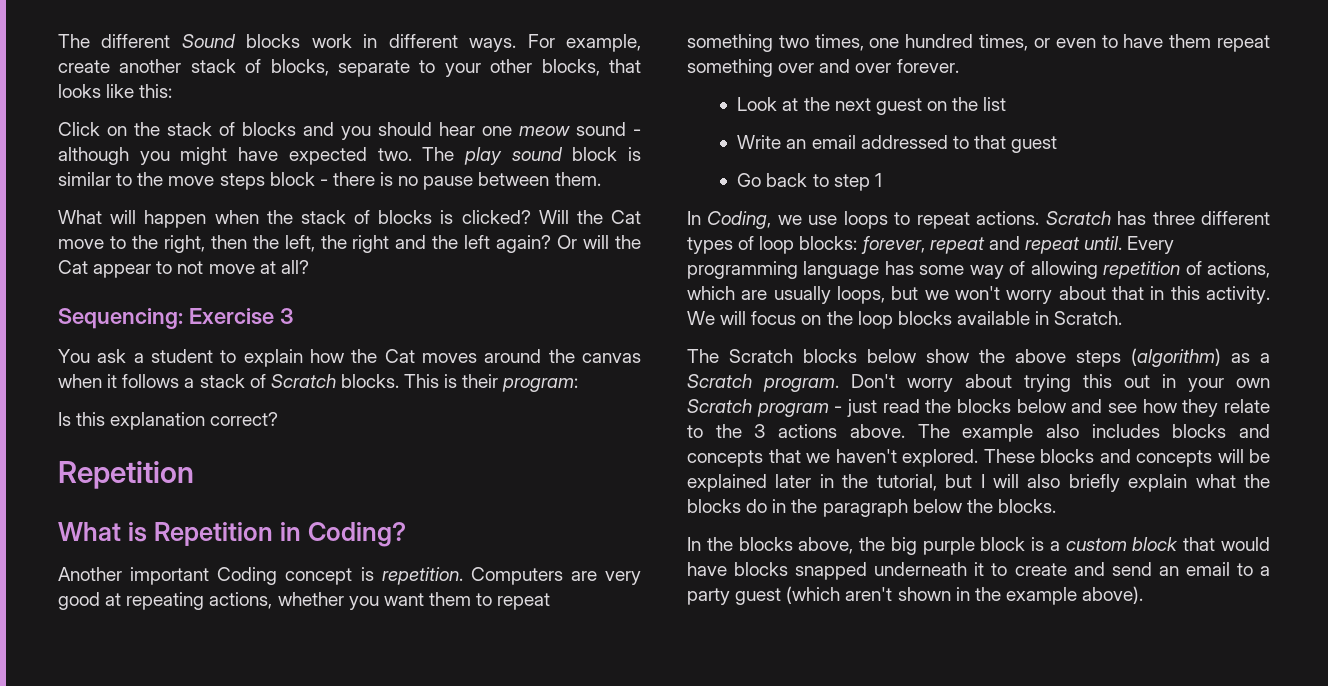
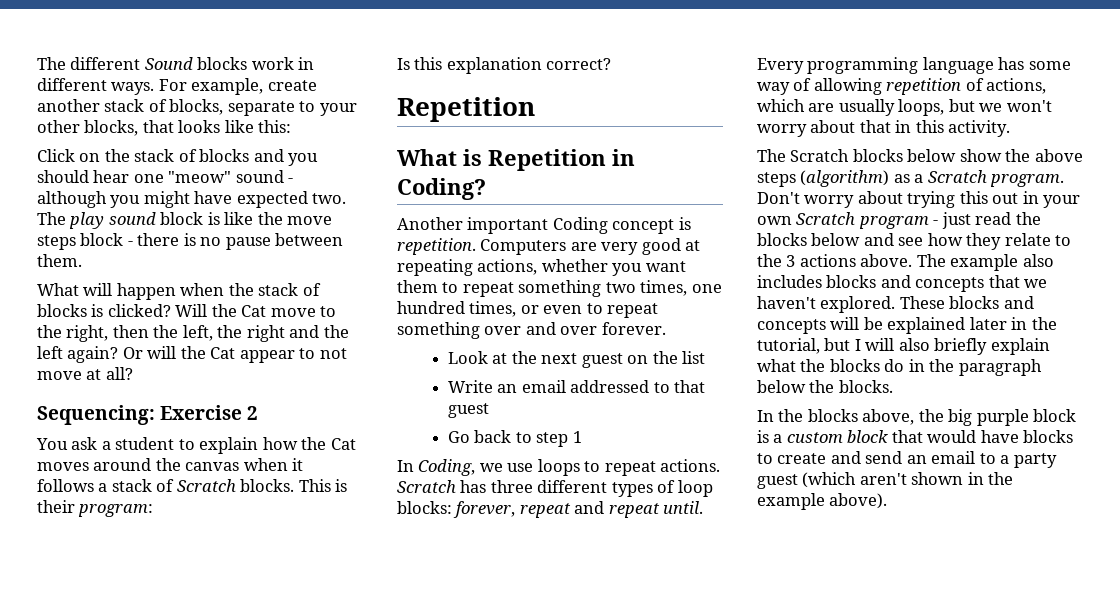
- Click on the stack of blocks and you should hear one meow sound - although you might have expected two.
+ Click on the stack of blocks and you should hear one "meow" sound - although you might have expected two.
- The play sound block is similar to the move steps block - there is no pause between them.
+ The play sound block is like the move steps block - there is no pause between them.
- Sequencing: Exercise 3
+ Sequencing: Exercise 2
- Computers are very good at repeating actions, whether you want them to repeat something two times, one hundred times, or even to have them repeat something over and over forever.
+ Computers are very good at repeating actions, whether you want them to repeat something two times, one hundred times, or even to repeat something over and over forever.
- We will focus on the loop blocks available in Scratch.
- In the blocks above, the big purple block is a custom block that would have blocks snapped underneath it to create and send an email to a party guest (which aren't shown in the example above).
+ In the blocks above, the big purple block is a custom block that would have blocks to create and send an email to a party guest (which aren't shown in the example above).

